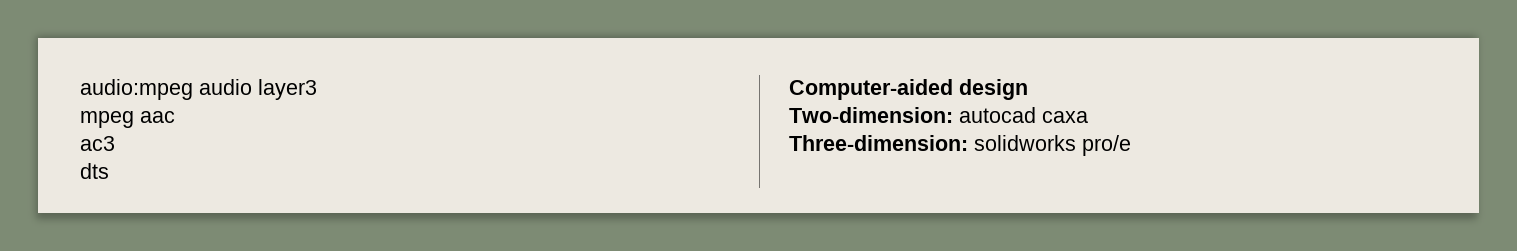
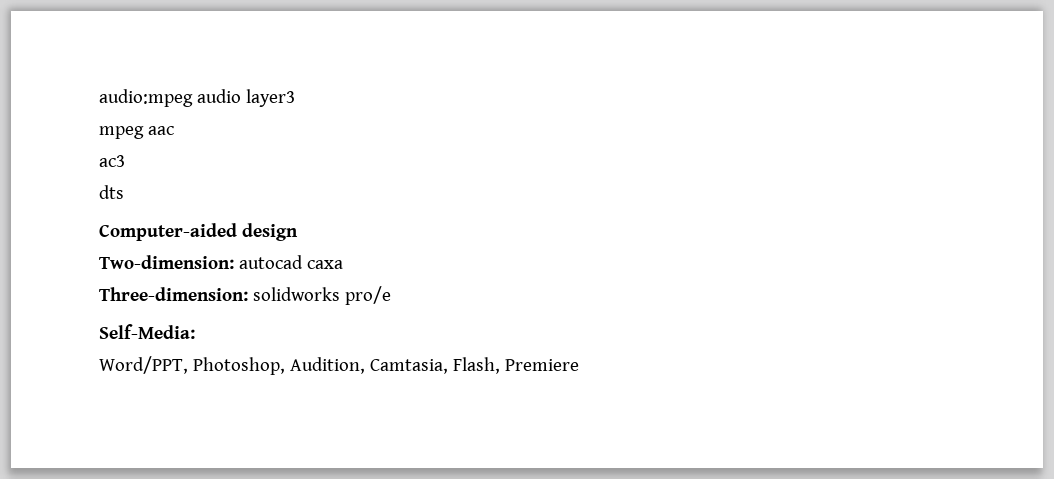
+ Self-Media:
+ Word/PPT, Photoshop, Audition, Camtasia, Flash, Premiere

